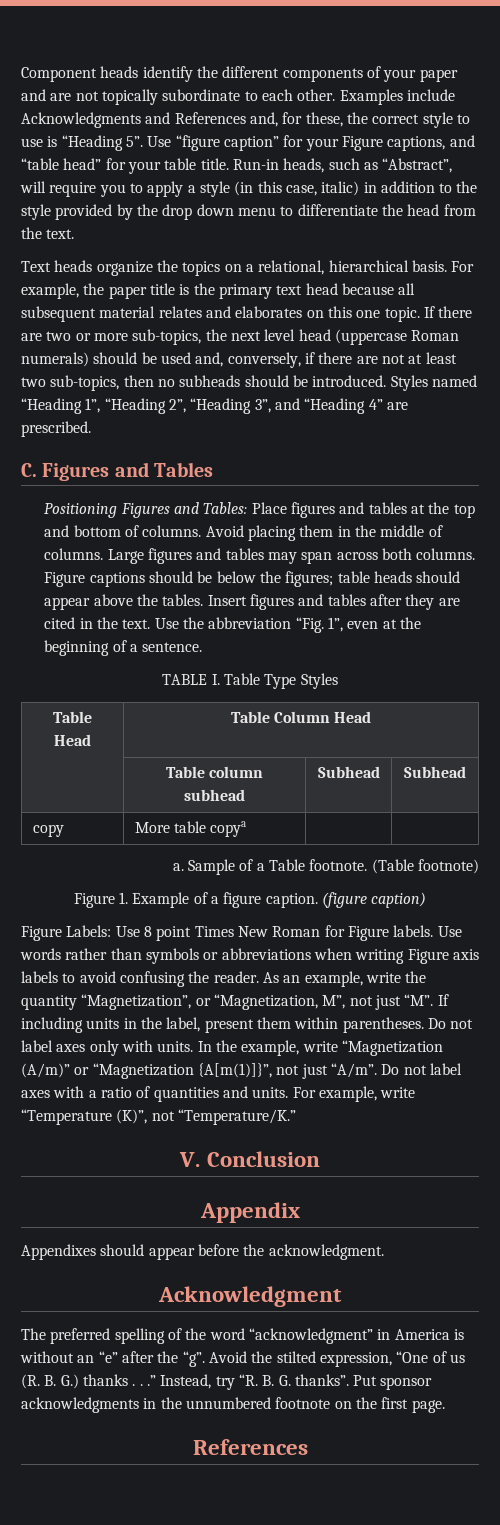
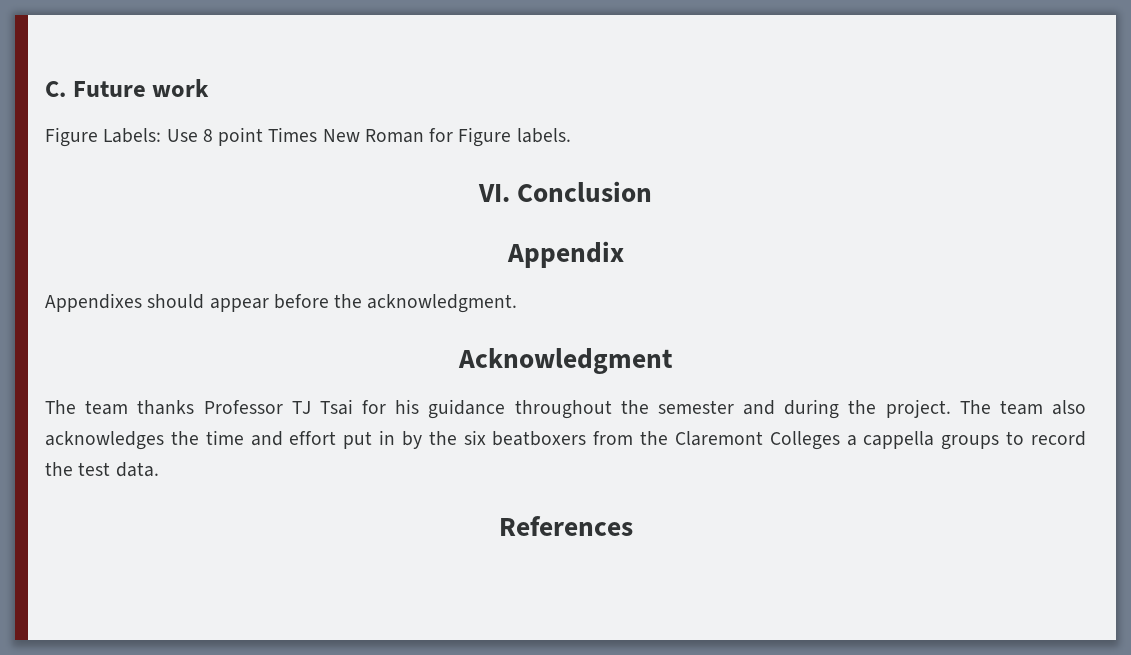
- Component heads identify the different components of your paper and are not topically subordinate to each other. Examples include Acknowledgments and References and, for these, the correct style to use is “Heading 5”. Use “figure caption” for your Figure captions, and “table head” for your table title. Run-in heads, such as “Abstract”, will require you to apply a style (in this case, italic) in addition to the style provided by the drop down menu to differentiate the head from the text.
- Text heads organize the topics on a relational, hierarchical basis. For example, the paper title is the primary text head because all subsequent material relates and elaborates on this one topic. If there are two or more sub-topics, the next level head (uppercase Roman numerals) should be used and, conversely, if there are not at least two sub-topics, then no subheads should be introduced. Styles named “Heading 1”, “Heading 2”, “Heading 3”, and “Heading 4” are prescribed.
- C. Figures and Tables
- Positioning Figures and Tables: Place figures and tables at the top and bottom of columns. Avoid placing them in the middle of columns. Large figures and tables may span across both columns. Figure captions should be below the figures; table heads should appear above the tables. Insert figures and tables after they are cited in the text. Use the abbreviation “Fig. 1”, even at the beginning of a sentence.
- TABLE I. Table Type Styles
- Table Head | Table Column Head
- | Table column subhead | Subhead | Subhead
- copy | More table copya | |
- a. Sample of a Table footnote. (Table footnote)
- Figure 1. Example of a figure caption. (figure caption)
+ C. Future work
- Figure Labels: Use 8 point Times New Roman for Figure labels. Use words rather than symbols or abbreviations when writing Figure axis labels to avoid confusing the reader. As an example, write the quantity “Magnetization”, or “Magnetization, M”, not just “M”. If including units in the label, present them within parentheses. Do not label axes only with units. In the example, write “Magnetization (A/m)” or “Magnetization {A[m(1)]}”, not just “A/m”. Do not label axes with a ratio of quantities and units. For example, write “Temperature (K)”, not “Temperature/K.”
- V. Conclusion
+ Figure Labels: Use 8 point Times New Roman for Figure labels.
+ VI. Conclusion
- The preferred spelling of the word “acknowledgment” in America is without an “e” after the “g”. Avoid the stilted expression, “One of us (R. B. G.) thanks . . .” Instead, try “R. B. G. thanks”. Put sponsor acknowledgments in the unnumbered footnote on the first page.
+ The team thanks Professor TJ Tsai for his guidance throughout the semester and during the project. The team also acknowledges the time and effort put in by the six beatboxers from the Claremont Colleges a cappella groups to record the test data.

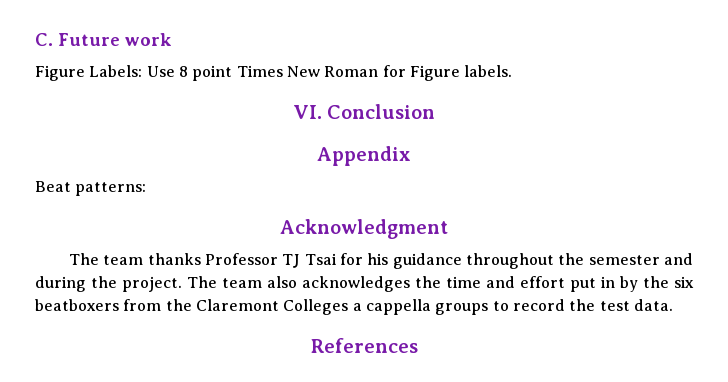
- Appendixes should appear before the acknowledgment.
+ Beat patterns:

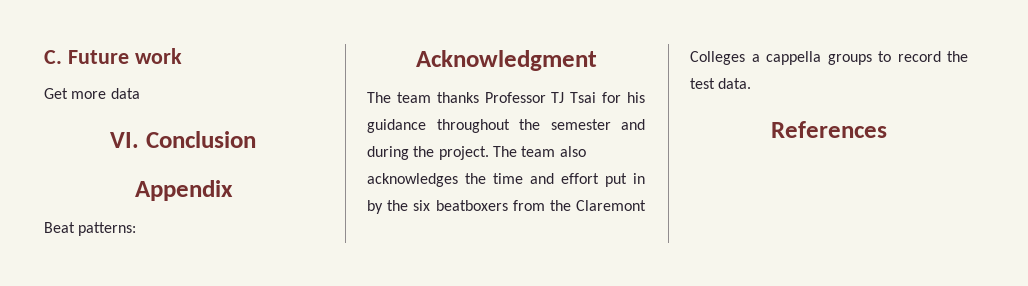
- Figure Labels: Use 8 point Times New Roman for Figure labels.
+ Get more data

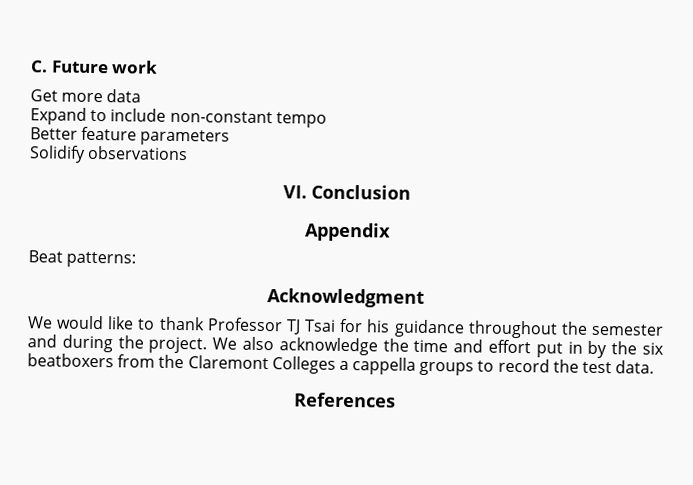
+ Expand to include non-constant tempo
+ Better feature parameters
+ Solidify observations
- The team thanks Professor TJ Tsai for his guidance throughout the semester and during the project.
+ We would like to thank Professor TJ Tsai for his guidance throughout the semester and during the project.
- The team also acknowledges the time and effort put in by the six beatboxers from the Claremont Colleges a cappella groups to record the test data.
+ We also acknowledge the time and effort put in by the six beatboxers from the Claremont Colleges a cappella groups to record the test data.

